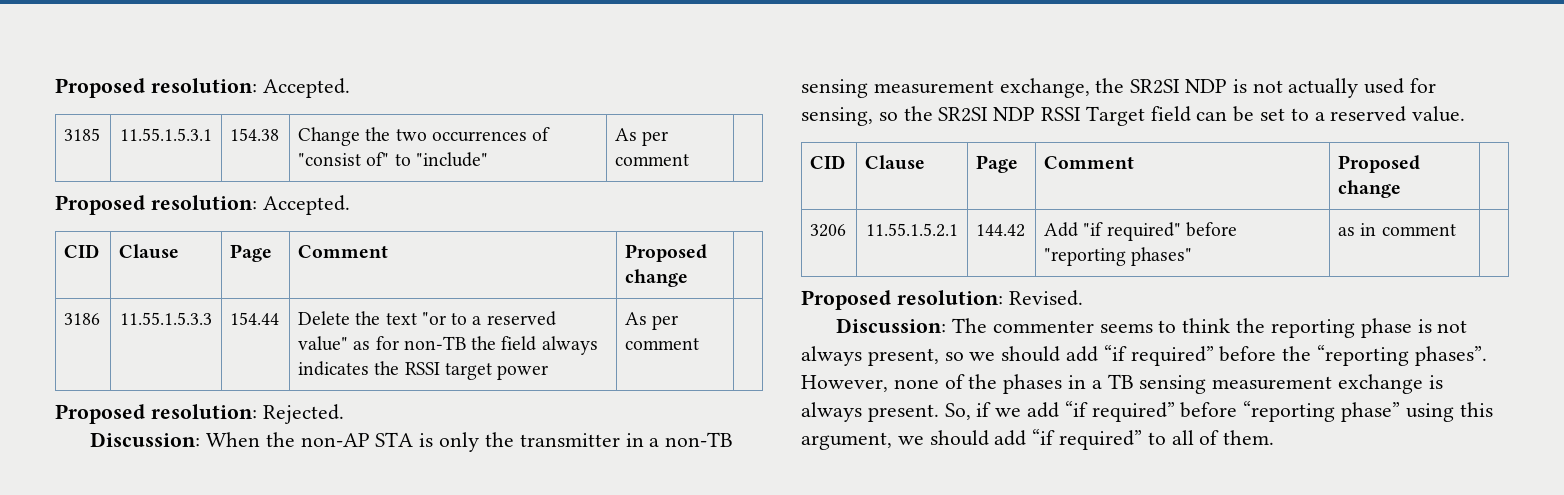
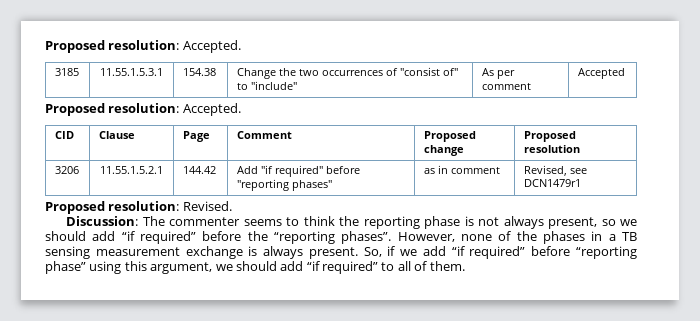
- 3185 | 11.55.1.5.3.1 | 154.38 | Change the two occurrences of "consist of" to "include" | As per comment |
+ 3185 | 11.55.1.5.3.1 | 154.38 | Change the two occurrences of "consist of" to "include" | As per comment | Accepted
  Proposed resolution: Accepted.
- CID | Clause | Page | Comment | Proposed change |
- 3186 | 11.55.1.5.3.3 | 154.44 | Delete the text "or to a reserved value" as for non-TB the field always indicates the RSSI target power | As per comment |
- Proposed resolution: Rejected.
- Discussion: When the non-AP STA is only the transmitter in a non-TB sensing measurement exchange, the SR2SI NDP is not actually used for sensing, so the SR2SI NDP RSSI Target field can be set to a reserved value.
- CID | Clause | Page | Comment | Proposed change |
+ CID | Clause | Page | Comment | Proposed change | Proposed resolution
- 3206 | 11.55.1.5.2.1 | 144.42 | Add "if required" before "reporting phases" | as in comment |
+ 3206 | 11.55.1.5.2.1 | 144.42 | Add "if required" before "reporting phases" | as in comment | Revised, see DCN1479r1

